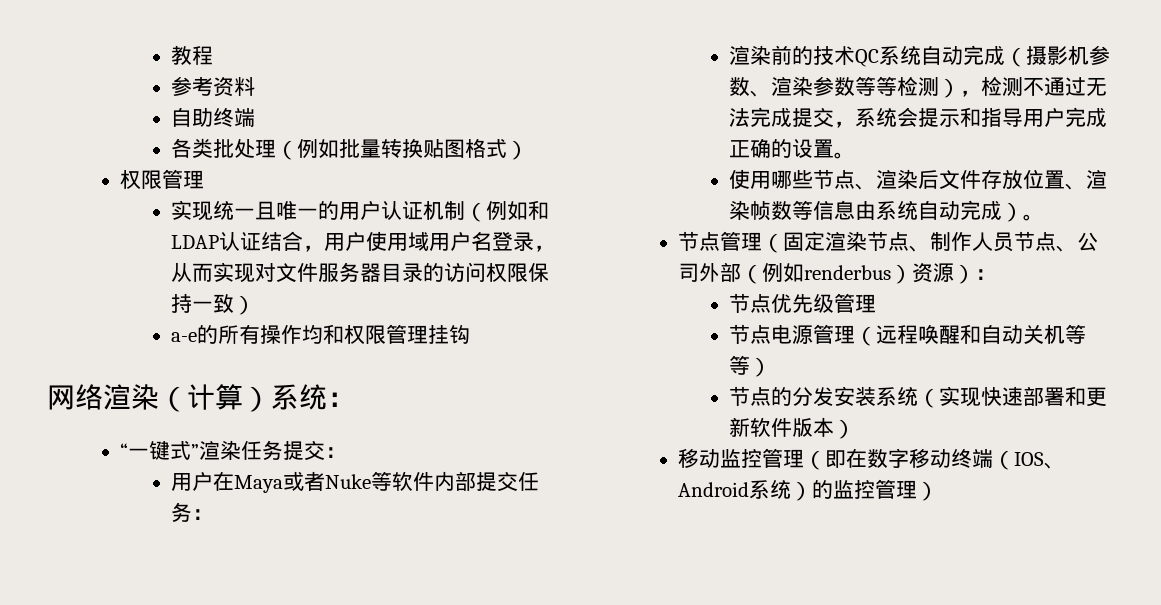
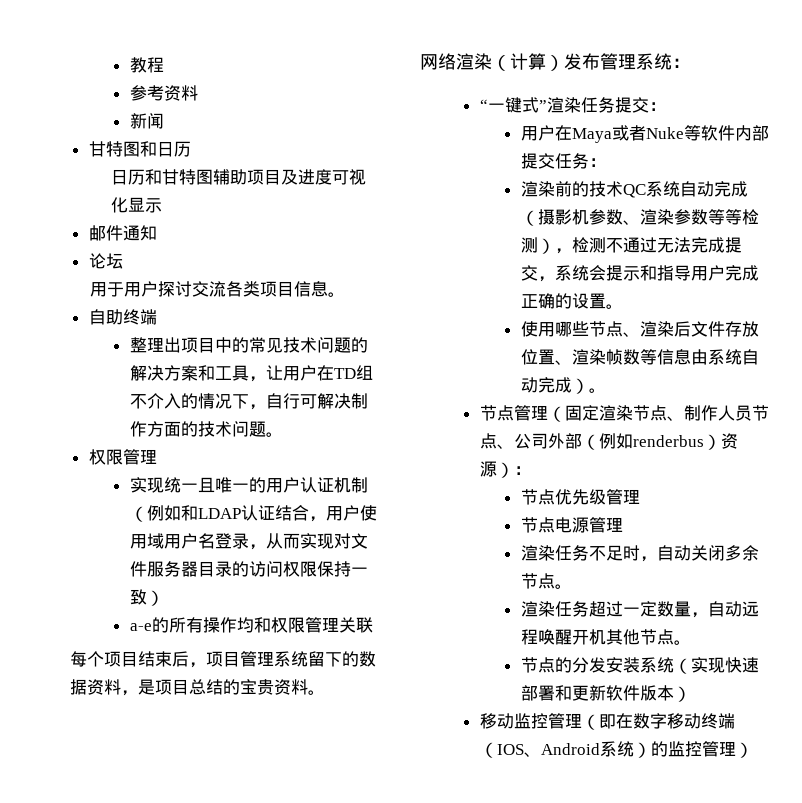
+ 新闻
+ 甘特图和日历
+ 日历和甘特图辅助项目及进度可视化显示
+ 邮件通知
+ 论坛
+ 用于用户探讨交流各类项目信息。
  自助终端
- 各类批处理（例如批量转换贴图格式）
+ 整理出项目中的常见技术问题的解决方案和工具，让用户在TD组不介入的情况下，自行可解决制作方面的技术问题。
- a-e的所有操作均和权限管理挂钩
+ a-e的所有操作均和权限管理关联
+ 每个项目结束后，项目管理系统留下的数据资料，是项目总结的宝贵资料。
- 网络渲染（计算）系统：
+ 网络渲染（计算）发布管理系统：
- 节点电源管理（远程唤醒和自动关机等等）
+ 节点电源管理
+ 渲染任务不足时，自动关闭多余节点。
+ 渲染任务超过一定数量，自动远程唤醒开机其他节点。

